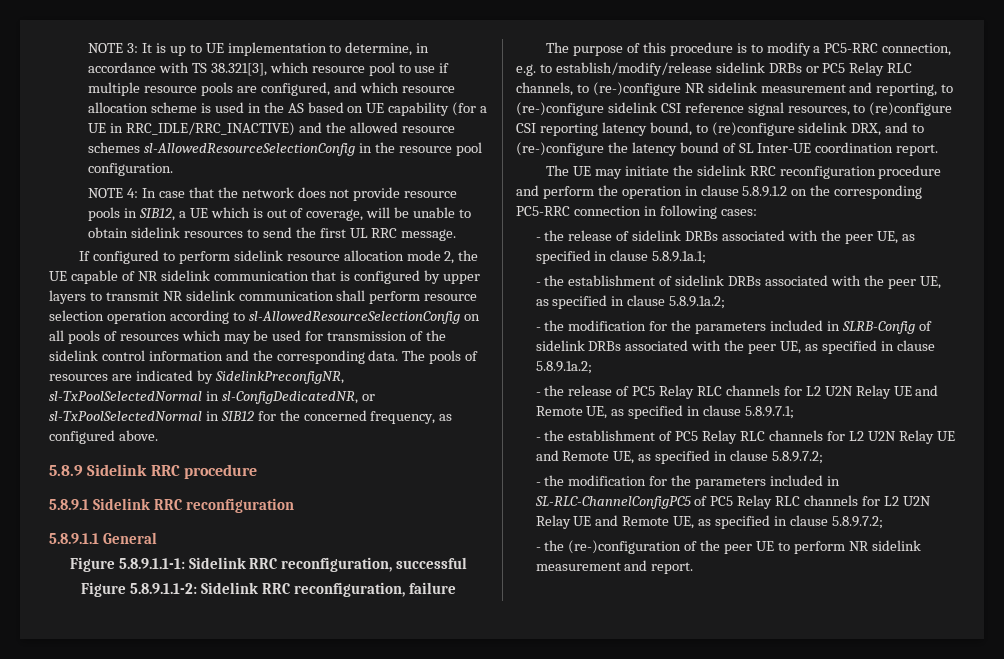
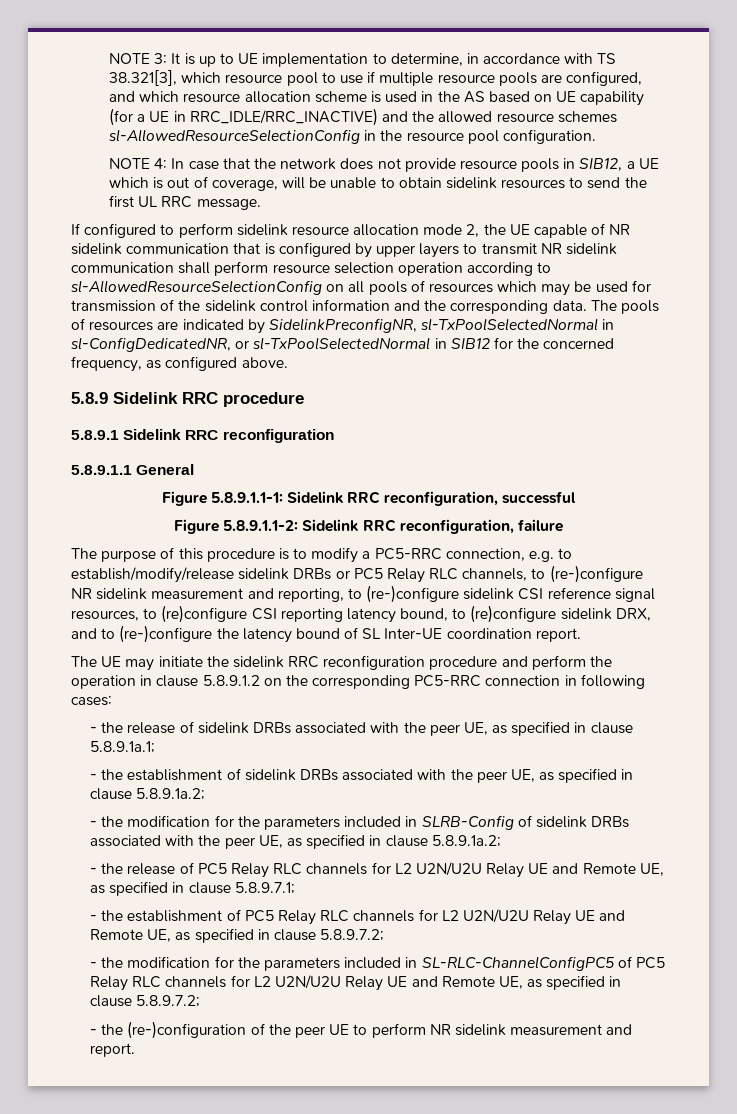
- - the release of PC5 Relay RLC channels for L2 U2N Relay UE and Remote UE, as specified in clause 5.8.9.7.1;
+ - the release of PC5 Relay RLC channels for L2 U2N/U2U Relay UE and Remote UE, as specified in clause 5.8.9.7.1;
- - the establishment of PC5 Relay RLC channels for L2 U2N Relay UE and Remote UE, as specified in clause 5.8.9.7.2;
+ - the establishment of PC5 Relay RLC channels for L2 U2N/U2U Relay UE and Remote UE, as specified in clause 5.8.9.7.2;
- - the modification for the parameters included in SL-RLC-ChannelConfigPC5 of PC5 Relay RLC channels for L2 U2N Relay UE and Remote UE, as specified in clause 5.8.9.7.2;
+ - the modification for the parameters included in SL-RLC-ChannelConfigPC5 of PC5 Relay RLC channels for L2 U2N/U2U Relay UE and Remote UE, as specified in clause 5.8.9.7.2;

